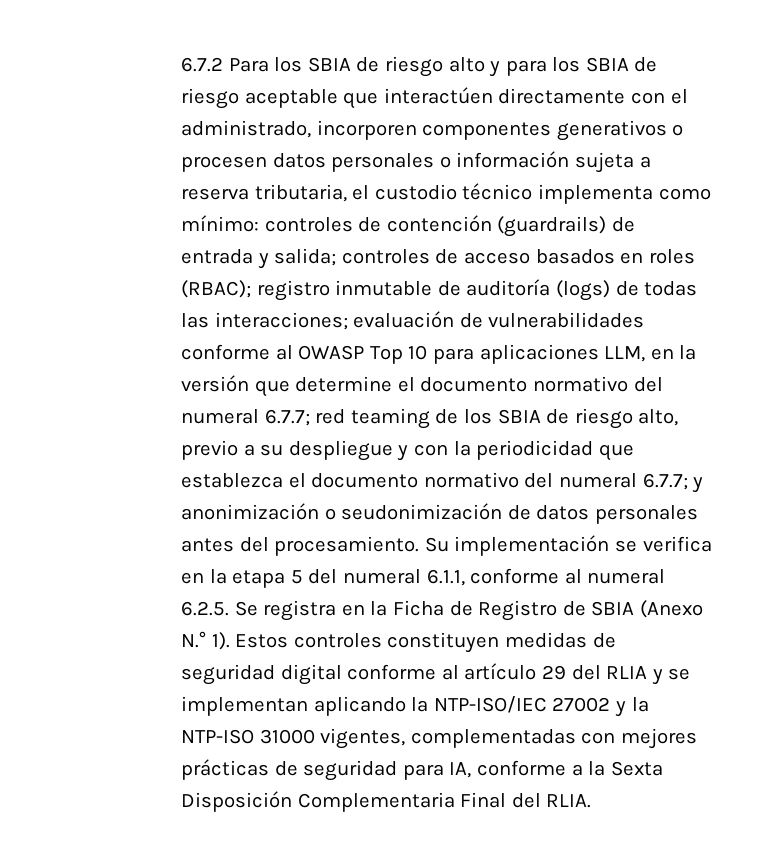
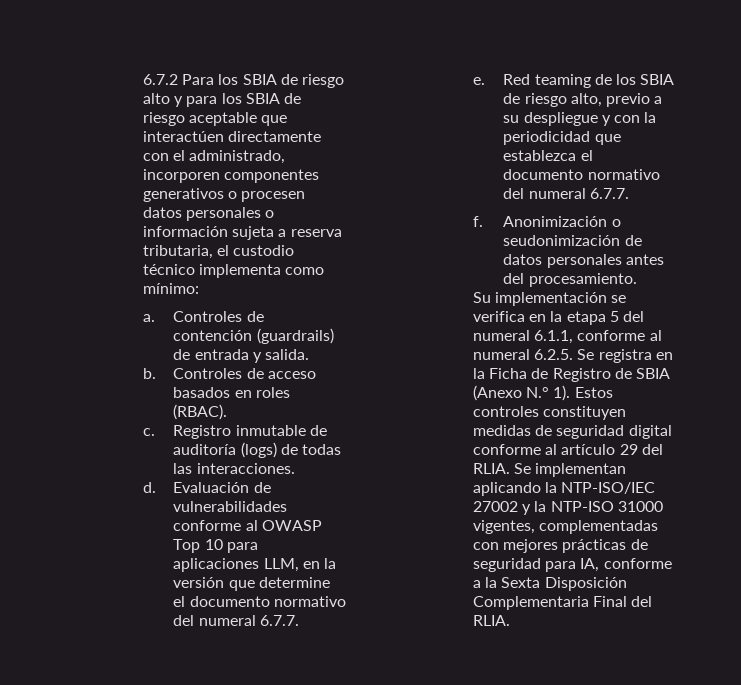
- 6.7.2 Para los SBIA de riesgo alto y para los SBIA de riesgo aceptable que interactúen directamente con el administrado, incorporen componentes generativos o procesen datos personales o información sujeta a reserva tributaria, el custodio técnico implementa como mínimo: controles de contención (guardrails) de entrada y salida; controles de acceso basados en roles (RBAC); registro inmutable de auditoría (logs) de todas las interacciones; evaluación de vulnerabilidades conforme al OWASP Top 10 para aplicaciones LLM, en la versión que determine el documento normativo del numeral 6.7.7; red teaming de los SBIA de riesgo alto, previo a su despliegue y con la periodicidad que establezca el documento normativo del numeral 6.7.7; y anonimización o seudonimización de datos personales antes del procesamiento. Su implementación se verifica en la etapa 5 del numeral 6.1.1, conforme al numeral 6.2.5. Se registra en la Ficha de Registro de SBIA (Anexo N.° 1).
+ 6.7.2 Para los SBIA de riesgo alto y para los SBIA de riesgo aceptable que interactúen directamente con el administrado, incorporen componentes generativos o procesen datos personales o información sujeta a reserva tributaria, el custodio técnico implementa como mínimo:
+ a. Controles de contención (guardrails) de entrada y salida.
+ b. Controles de acceso basados en roles (RBAC).
+ c. Registro inmutable de auditoría (logs) de todas las interacciones.
+ d. Evaluación de vulnerabilidades conforme al OWASP Top 10 para aplicaciones LLM, en la versión que determine el documento normativo del numeral 6.7.7.
+ e. Red teaming de los SBIA de riesgo alto, previo a su despliegue y con la periodicidad que establezca el documento normativo del numeral 6.7.7.
+ f. Anonimización o seudonimización de datos personales antes del procesamiento.
+ Su implementación se verifica en la etapa 5 del numeral 6.1.1, conforme al numeral 6.2.5. Se registra en la Ficha de Registro de SBIA (Anexo N.° 1).
- Estos controles constituyen medidas de seguridad digital conforme al artículo 29 del RLIA y se implementan aplicando la NTP-ISO/IEC 27002 y la NTP-ISO 31000 vigentes, complementadas con mejores prácticas de seguridad para IA, conforme a la Sexta Disposición Complementaria Final del RLIA.
+ Estos controles constituyen medidas de seguridad digital conforme al artículo 29 del RLIA. Se implementan aplicando la NTP-ISO/IEC 27002 y la NTP-ISO 31000 vigentes, complementadas con mejores prácticas de seguridad para IA, conforme a la Sexta Disposición Complementaria Final del RLIA.

